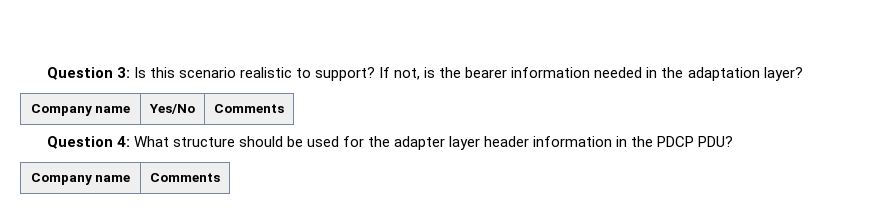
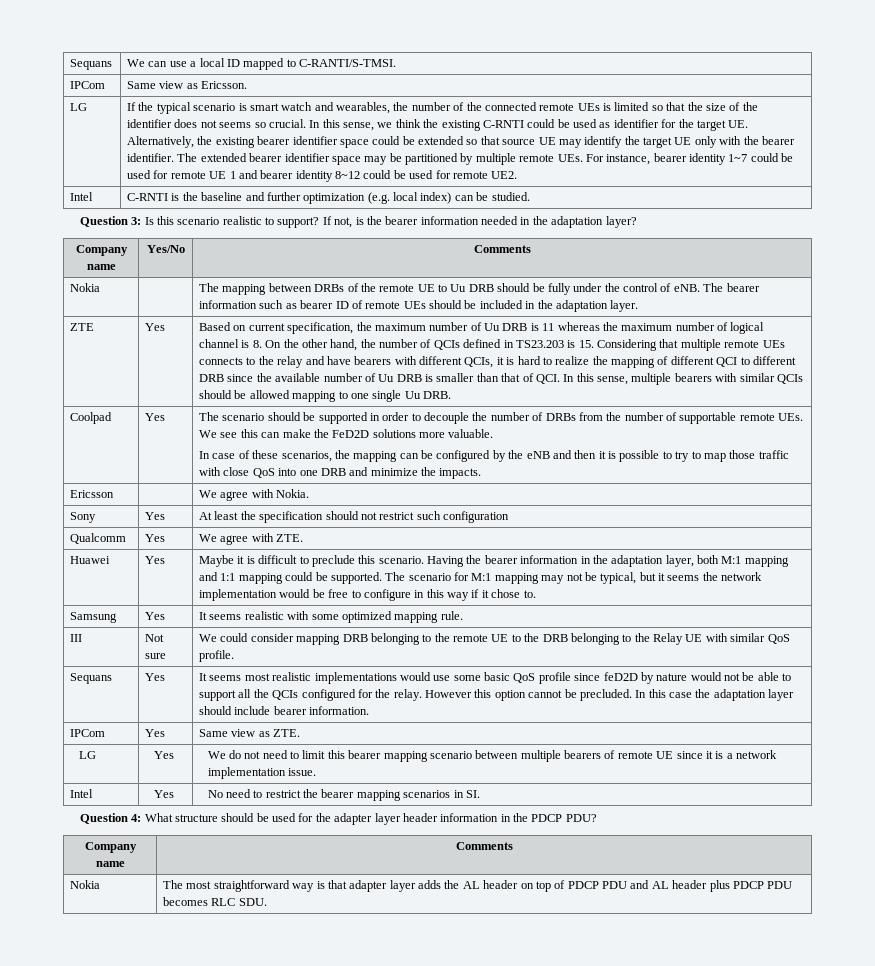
+ Sequans | We can use a local ID mapped to C-RANTI/S-TMSI.
+ IPCom | Same view as Ericsson.
+ LG | If the typical scenario is smart watch and wearables, the number of the connected remote UEs is limited so that the size of the identifier does not seems so crucial. In this sense, we think the existing C-RNTI could be used as identifier for the target UE. Alternatively, the existing bearer identifier space could be extended so that source UE may identify the target UE only with the bearer identifier. The extended bearer identifier space may be partitioned by multiple remote UEs. For instance, bearer identity 1~7 could be used for remote UE 1 and bearer identity 8~12 could be used for remote UE2.
+ Intel | C-RNTI is the baseline and further optimization (e.g. local index) can be studied.
+ Nokia | | The mapping between DRBs of the remote UE to Uu DRB should be fully under the control of eNB. The bearer information such as bearer ID of remote UEs should be included in the adaptation layer.
+ ZTE | Yes | Based on current specification, the maximum number of Uu DRB is 11 whereas the maximum number of logical channel is 8. On the other hand, the number of QCIs defined in TS23.203 is 15. Considering that multiple remote UEs connects to the relay and have bearers with different QCIs, it is hard to realize the mapping of different QCI to different DRB since the available number of Uu DRB is smaller than that of QCI. In this sense, multiple bearers with similar QCIs should be allowed mapping to one single Uu DRB.
+ Coolpad | Yes | The scenario should be supported in order to decouple the number of DRBs from the number of supportable remote UEs. We see this can make the FeD2D solutions more valuable.
+ In case of these scenarios, the mapping can be configured by the eNB and then it is possible to try to map those traffic with close QoS into one DRB and minimize the impacts.
+ Ericsson | | We agree with Nokia.
+ Sony | Yes | At least the specification should not restrict such configuration
+ Qualcomm | Yes | We agree with ZTE.
+ Huawei | Yes | Maybe it is difficult to preclude this scenario. Having the bearer information in the adaptation layer, both M:1 mapping and 1:1 mapping could be supported. The scenario for M:1 mapping may not be typical, but it seems the network implementation would be free to configure in this way if it chose to.
+ Samsung | Yes | It seems realistic with some optimized mapping rule.
+ III | Not sure | We could consider mapping DRB belonging to the remote UE to the DRB belonging to the Relay UE with similar QoS profile.
+ Sequans | Yes | It seems most realistic implementations would use some basic QoS profile since feD2D by nature would not be able to support all the QCIs configured for the relay. However this option cannot be precluded. In this case the adaptation layer should include bearer information.
+ IPCom | Yes | Same view as ZTE.
+ LG | Yes | We do not need to limit this bearer mapping scenario between multiple bearers of remote UE since it is a network implementation issue.
+ Intel | Yes | No need to restrict the bearer mapping scenarios in SI.
+ Nokia | The most straightforward way is that adapter layer adds the AL header on top of PDCP PDU and AL header plus PDCP PDU becomes RLC SDU.

